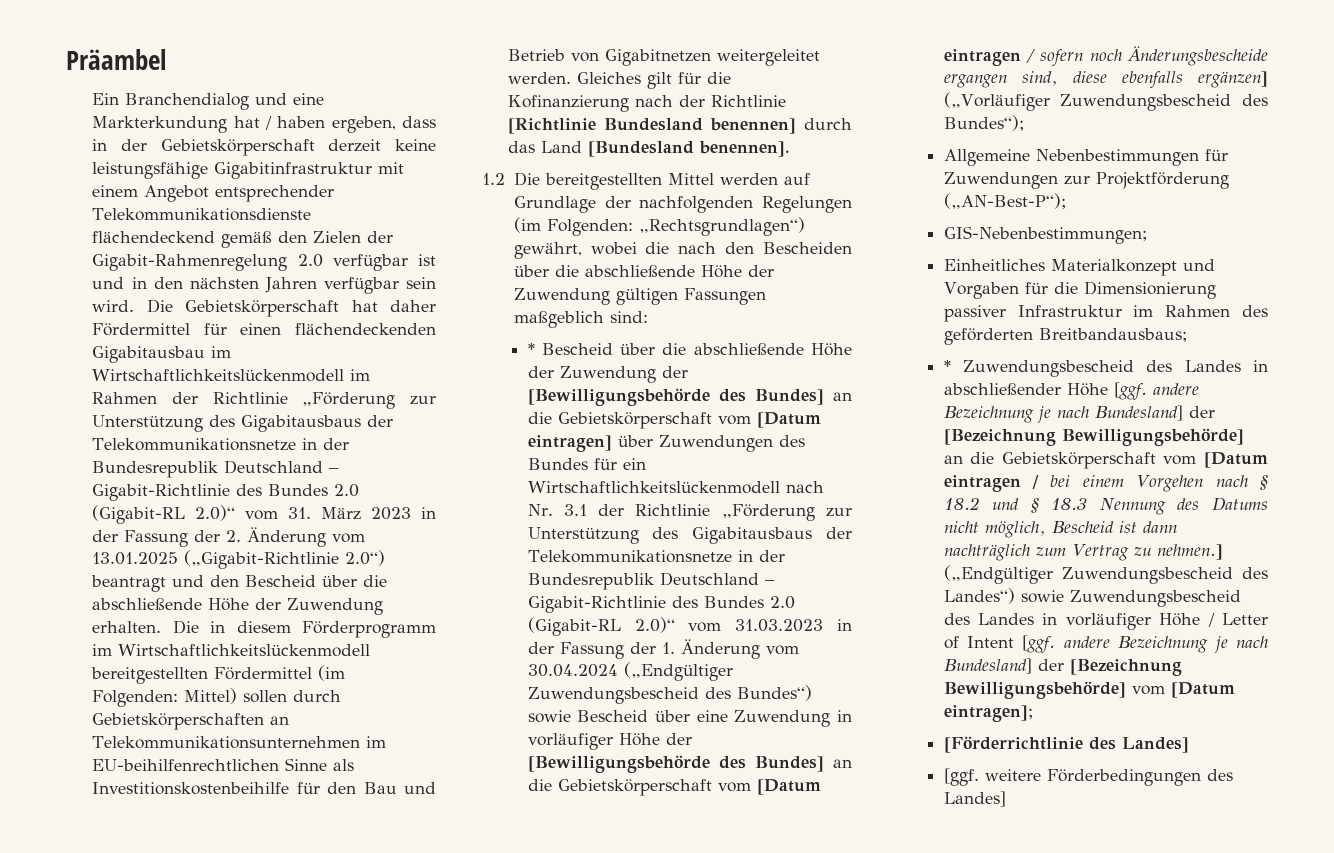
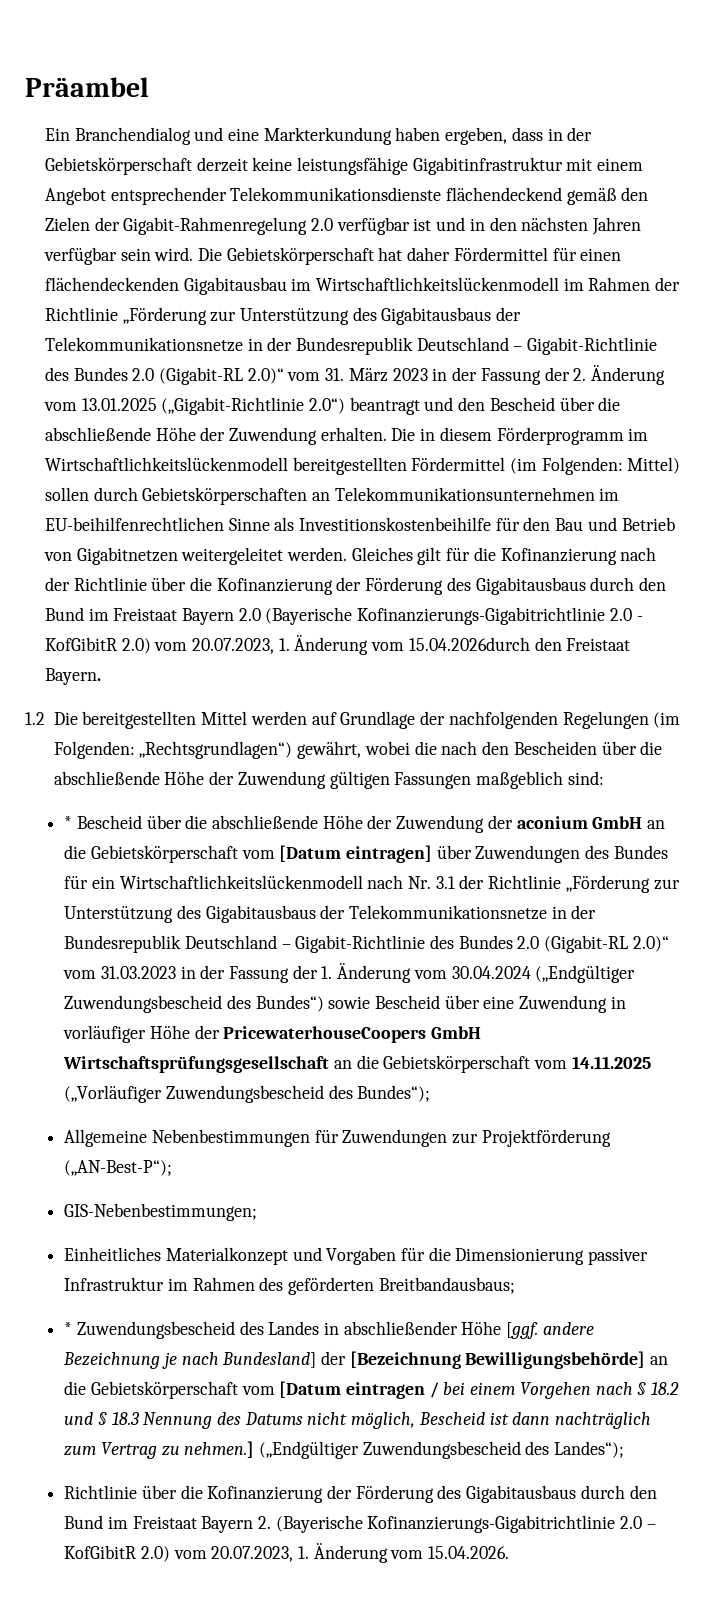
- Ein Branchendialog und eine Markterkundung hat / haben ergeben, dass in der Gebietskörperschaft derzeit keine leistungsfähige Gigabitinfrastruktur mit einem Angebot entsprechender Telekommunikationsdienste flächendeckend gemäß den Zielen der Gigabit-Rahmenregelung 2.0 verfügbar ist und in den nächsten Jahren verfügbar sein wird.
+ Ein Branchendialog und eine Markterkundung haben ergeben, dass in der Gebietskörperschaft derzeit keine leistungsfähige Gigabitinfrastruktur mit einem Angebot entsprechender Telekommunikationsdienste flächendeckend gemäß den Zielen der Gigabit-Rahmenregelung 2.0 verfügbar ist und in den nächsten Jahren verfügbar sein wird.
- Gleiches gilt für die Kofinanzierung nach der Richtlinie [Richtlinie Bundesland benennen] durch das Land [Bundesland benennen].
+ Gleiches gilt für die Kofinanzierung nach der Richtlinie über die Kofinanzierung der Förderung des Gigabitausbaus durch den Bund im Freistaat Bayern 2.0 (Bayerische Kofinanzierungs-Gigabitrichtlinie 2.0 - KofGibitR 2.0) vom 20.07.2023, 1. Änderung vom 15.04.2026durch den Freistaat Bayern.
- * Bescheid über die abschließende Höhe der Zuwendung der [Bewilligungsbehörde des Bundes] an die Gebietskörperschaft vom [Datum eintragen] über Zuwendungen des Bundes für ein Wirtschaftlichkeitslückenmodell nach Nr. 3.1 der Richtlinie „Förderung zur Unterstützung des Gigabitausbaus der Telekommunikationsnetze in der Bundesrepublik Deutschland – Gigabit-Richtlinie des Bundes 2.0 (Gigabit-RL 2.0)“ vom 31.03.2023 in der Fassung der 1. Änderung vom 30.04.2024 („Endgültiger Zuwendungsbescheid des Bundes“) sowie Bescheid über eine Zuwendung in vorläufiger Höhe der [Bewilligungsbehörde des Bundes] an die Gebietskörperschaft vom [Datum eintragen / sofern noch Änderungsbescheide ergangen sind, diese ebenfalls ergänzen] („Vorläufiger Zuwendungsbescheid des Bundes“);
+ * Bescheid über die abschließende Höhe der Zuwendung der aconium GmbH an die Gebietskörperschaft vom [Datum eintragen] über Zuwendungen des Bundes für ein Wirtschaftlichkeitslückenmodell nach Nr. 3.1 der Richtlinie „Förderung zur Unterstützung des Gigabitausbaus der Telekommunikationsnetze in der Bundesrepublik Deutschland – Gigabit-Richtlinie des Bundes 2.0 (Gigabit-RL 2.0)“ vom 31.03.2023 in der Fassung der 1. Änderung vom 30.04.2024 („Endgültiger Zuwendungsbescheid des Bundes“) sowie Bescheid über eine Zuwendung in vorläufiger Höhe der PricewaterhouseCoopers GmbH Wirtschaftsprüfungsgesellschaft an die Gebietskörperschaft vom 14.11.2025 („Vorläufiger Zuwendungsbescheid des Bundes“);
- („Endgültiger Zuwendungsbescheid des Landes“) sowie Zuwendungsbescheid des Landes in vorläufiger Höhe / Letter of Intent [ggf. andere Bezeichnung je nach Bundesland] der [Bezeichnung Bewilligungsbehörde] vom [Datum eintragen];
- [Förderrichtlinie des Landes]
- [ggf. weitere Förderbedingungen des Landes]
+ („Endgültiger Zuwendungsbescheid des Landes“);
+ Richtlinie über die Kofinanzierung der Förderung des Gigabitausbaus durch den Bund im Freistaat Bayern 2. (Bayerische Kofinanzierungs-Gigabitrichtlinie 2.0 – KofGibitR 2.0) vom 20.07.2023, 1. Änderung vom 15.04.2026.

